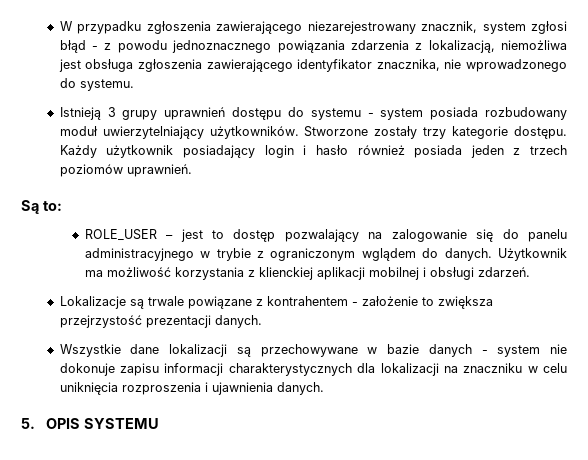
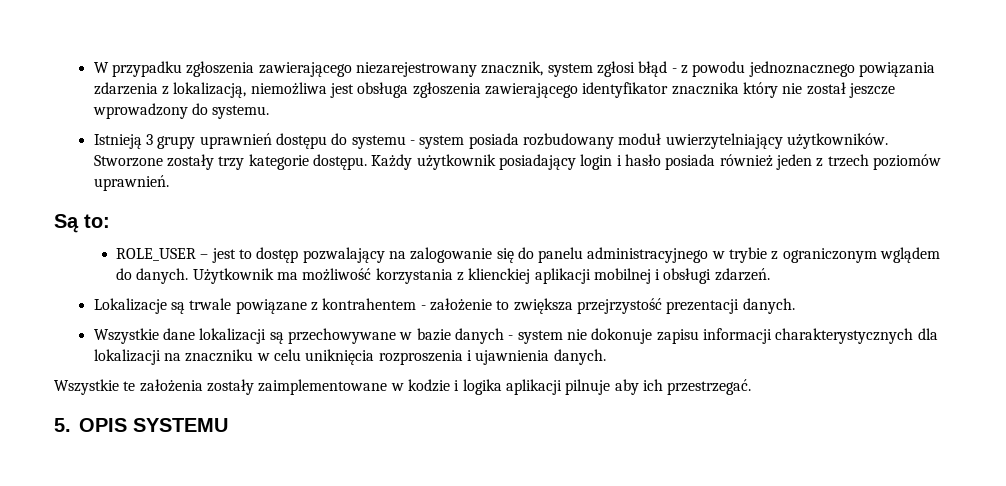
- W przypadku zgłoszenia zawierającego niezarejestrowany znacznik, system zgłosi błąd - z powodu jednoznacznego powiązania zdarzenia z lokalizacją, niemożliwa jest obsługa zgłoszenia zawierającego identyfikator znacznika, nie wprowadzonego do systemu.
+ W przypadku zgłoszenia zawierającego niezarejestrowany znacznik, system zgłosi błąd - z powodu jednoznacznego powiązania zdarzenia z lokalizacją, niemożliwa jest obsługa zgłoszenia zawierającego identyfikator znacznika który nie został jeszcze wprowadzony do systemu.
- Każdy użytkownik posiadający login i hasło również posiada jeden z trzech poziomów uprawnień.
+ Każdy użytkownik posiadający login i hasło posiada również jeden z trzech poziomów uprawnień.
+ Wszystkie te założenia zostały zaimplementowane w kodzie i logika aplikacji pilnuje aby ich przestrzegać.

